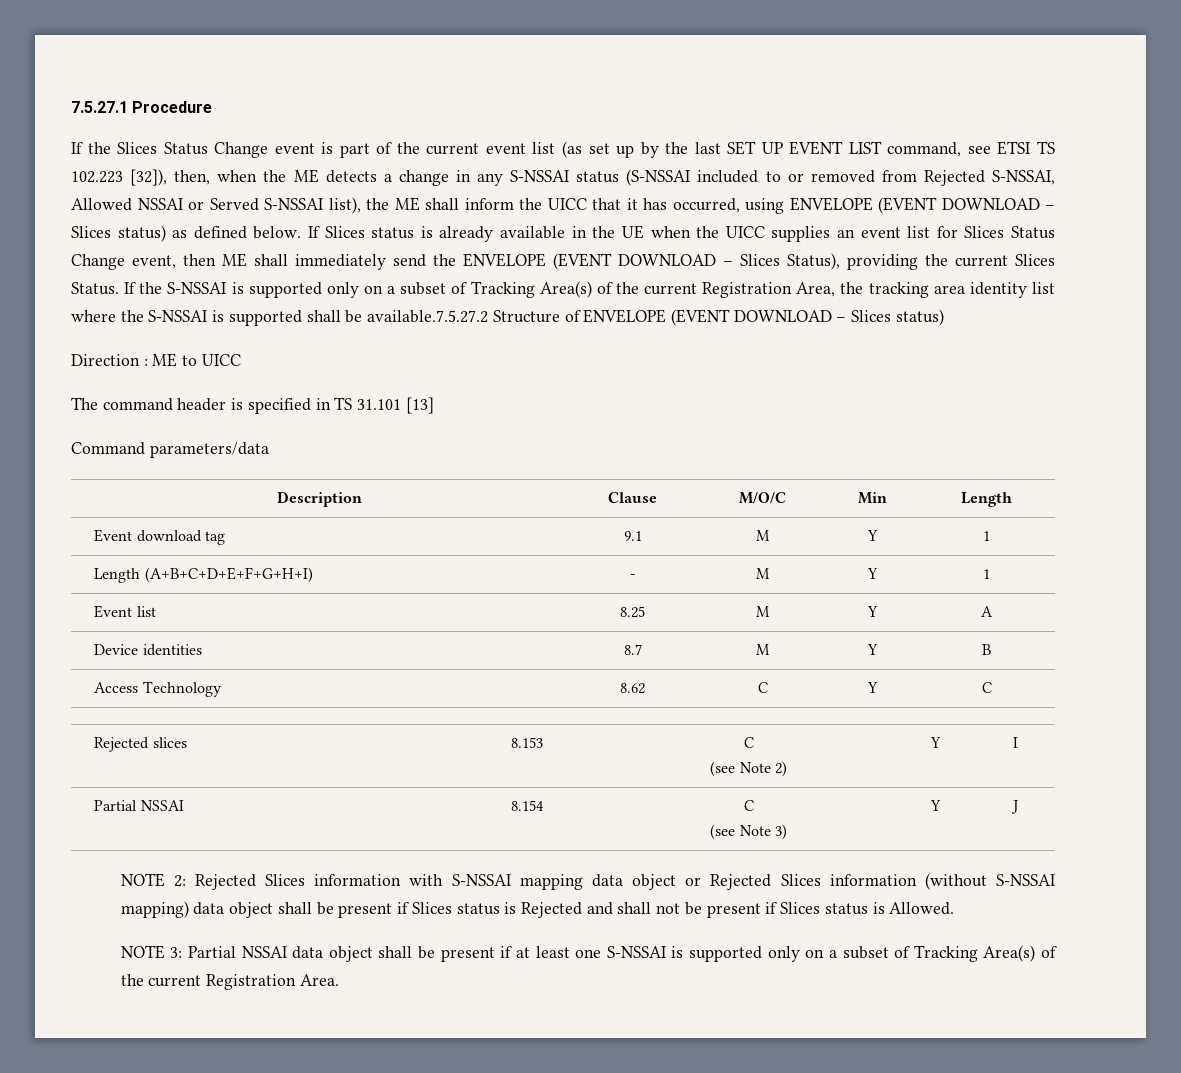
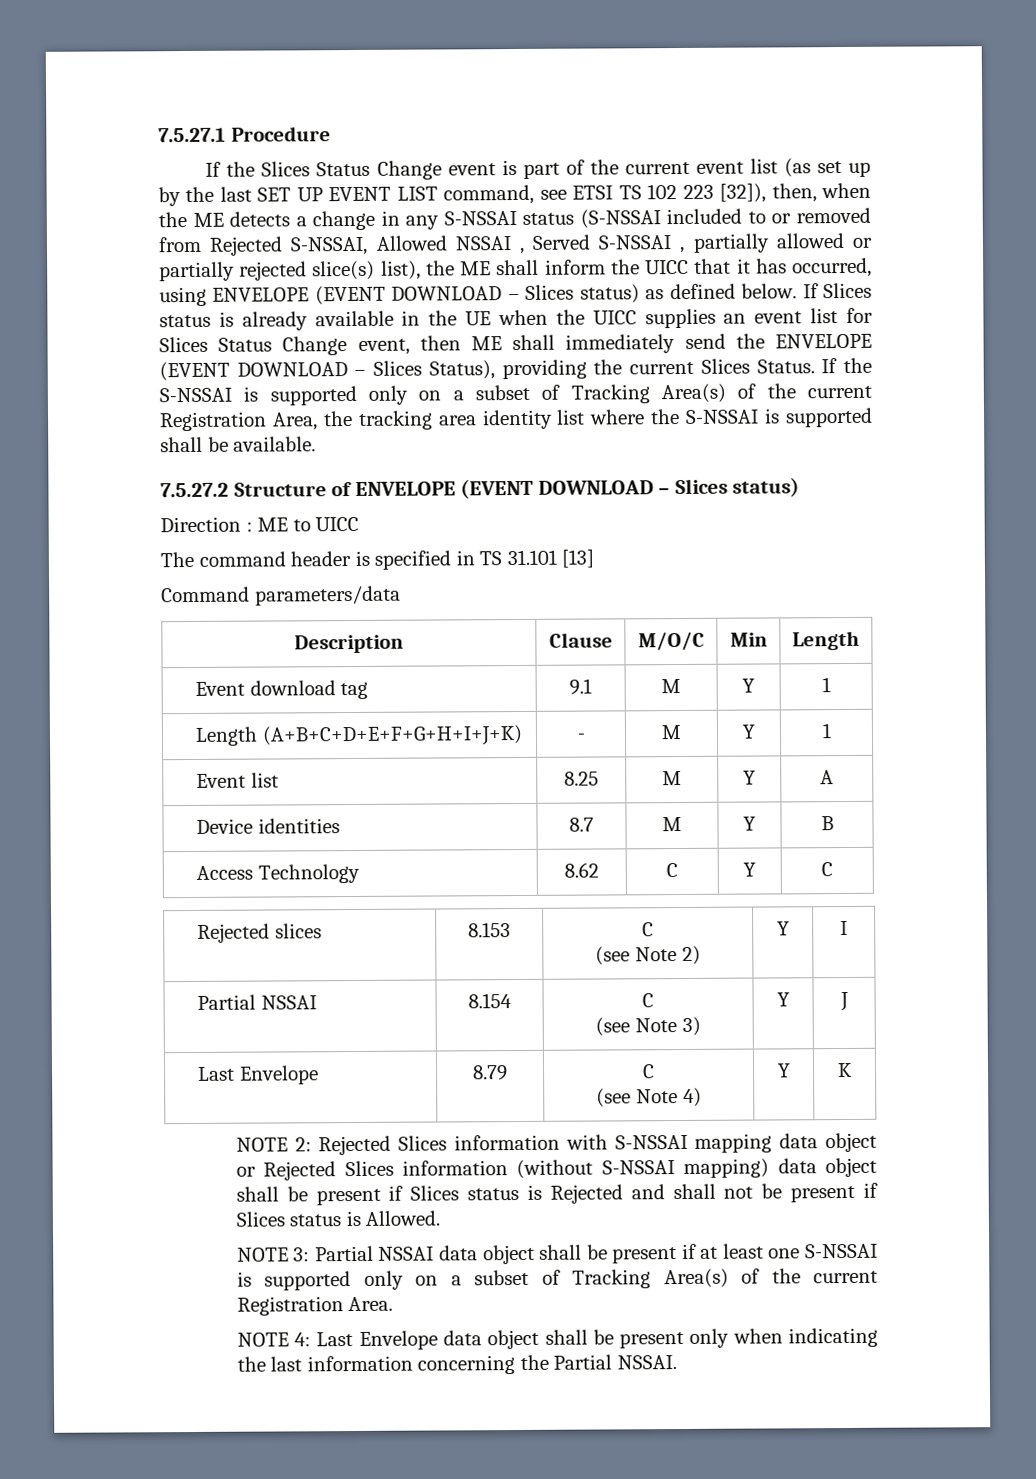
- If the Slices Status Change event is part of the current event list (as set up by the last SET UP EVENT LIST command, see ETSI TS 102.223 [32]), then, when the ME detects a change in any S-NSSAI status (S-NSSAI included to or removed from Rejected S-NSSAI, Allowed NSSAI or Served S-NSSAI list), the ME shall inform the UICC that it has occurred, using ENVELOPE (EVENT DOWNLOAD – Slices status) as defined below.
+ If the Slices Status Change event is part of the current event list (as set up by the last SET UP EVENT LIST command, see ETSI TS 102 223 [32]), then, when the ME detects a change in any S-NSSAI status (S-NSSAI included to or removed from Rejected S-NSSAI, Allowed NSSAI , Served S-NSSAI , partially allowed or partially rejected slice(s) list), the ME shall inform the UICC that it has occurred, using ENVELOPE (EVENT DOWNLOAD – Slices status) as defined below.
- If the S-NSSAI is supported only on a subset of Tracking Area(s) of the current Registration Area, the tracking area identity list where the S-NSSAI is supported shall be available.7.5.27.2 Structure of ENVELOPE (EVENT DOWNLOAD – Slices status)
+ If the S-NSSAI is supported only on a subset of Tracking Area(s) of the current Registration Area, the tracking area identity list where the S-NSSAI is supported shall be available.
+ 7.5.27.2 Structure of ENVELOPE (EVENT DOWNLOAD – Slices status)
- Length (A+B+C+D+E+F+G+H+I) | - | M | Y | 1
+ Length (A+B+C+D+E+F+G+H+I+J+K) | - | M | Y | 1
+ Last Envelope | 8.79 | C
+ (see Note 4) | Y | K
+ NOTE 4: Last Envelope data object shall be present only when indicating the last information concerning the Partial NSSAI.

